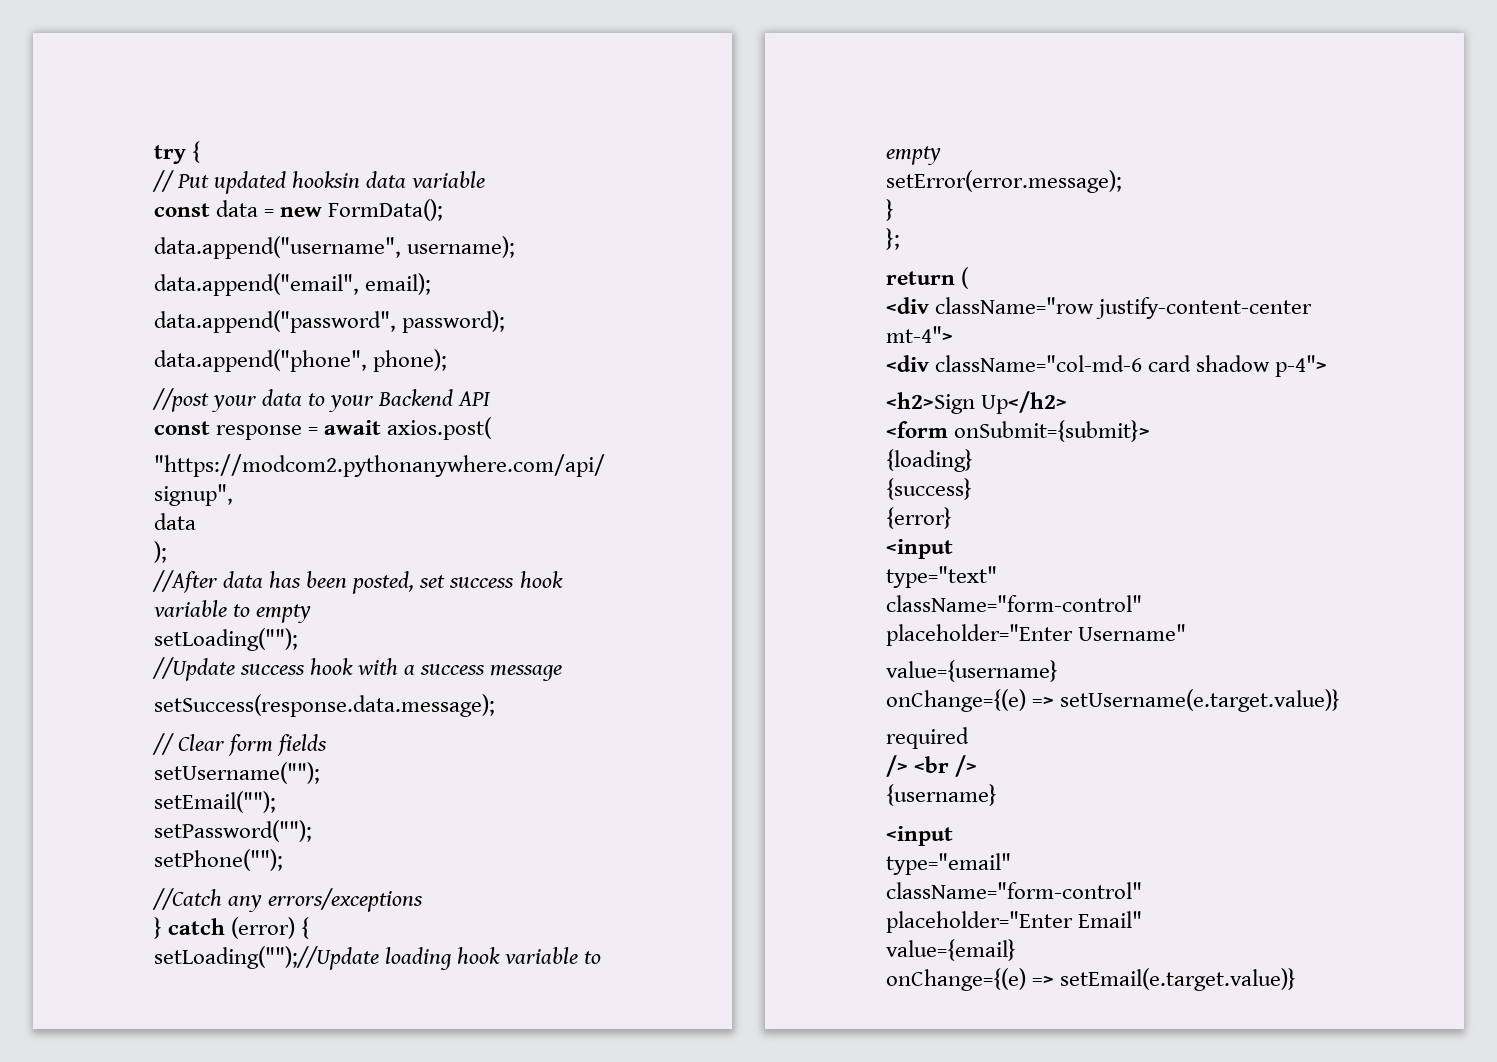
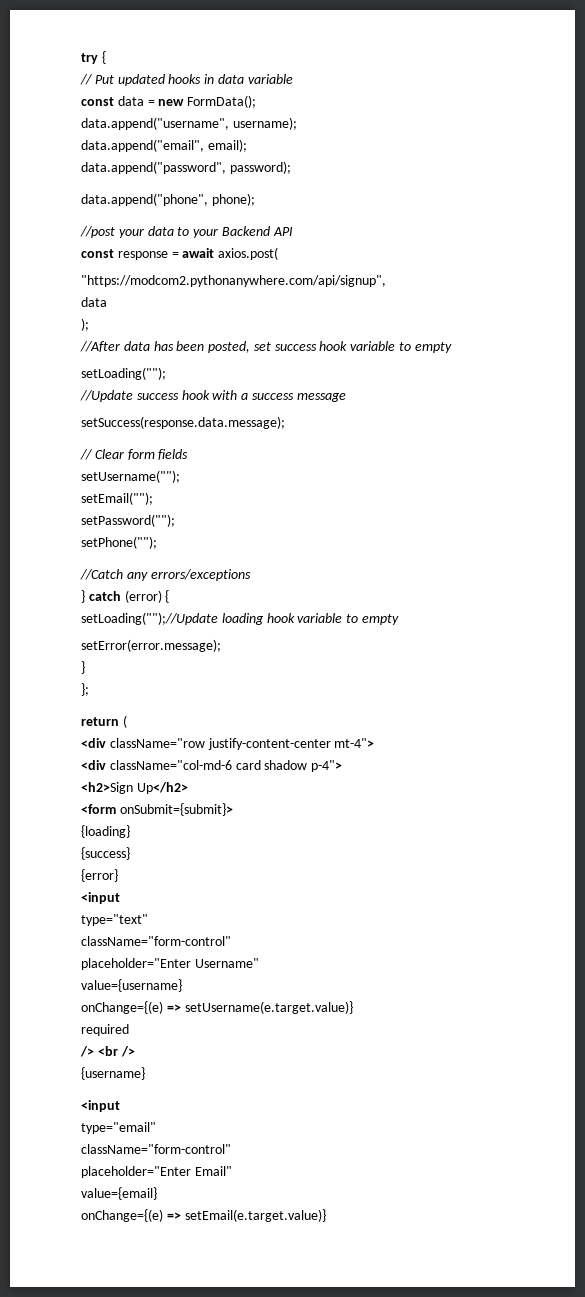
- // Put updated hooksin data variable
+ // Put updated hooks in data variable

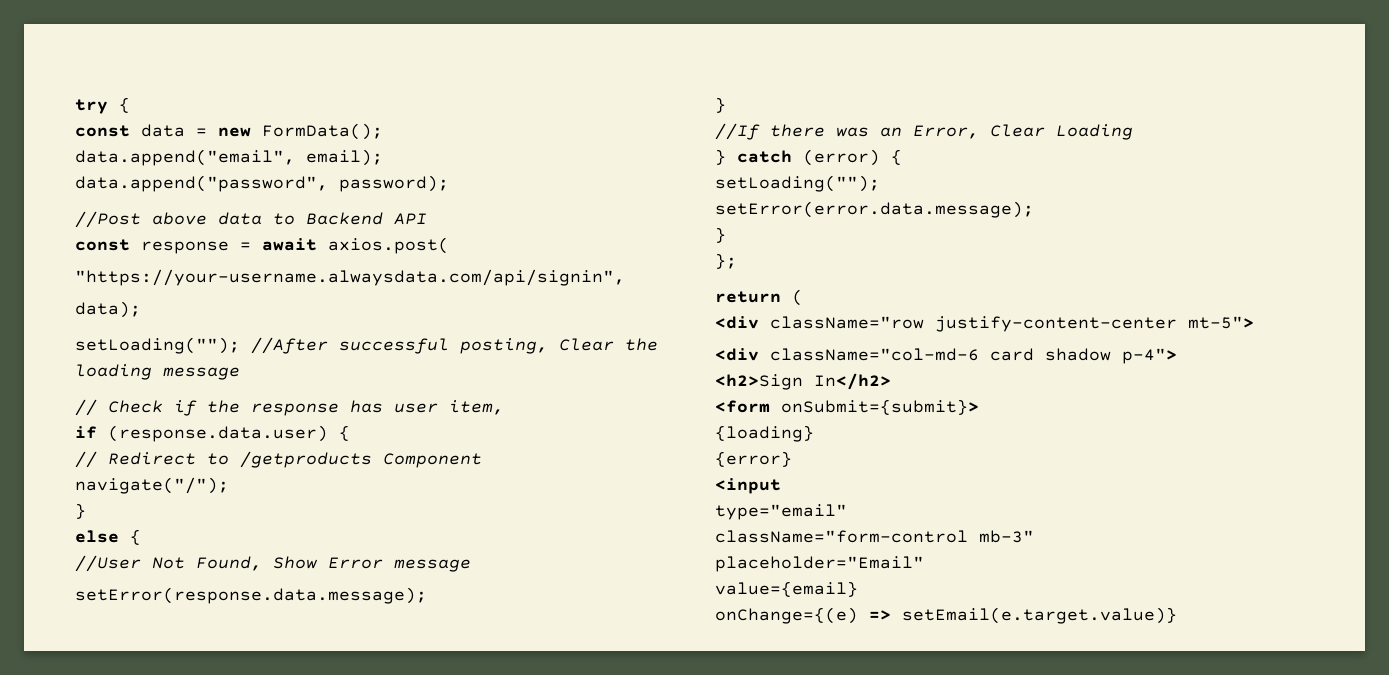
- // Put updated hooks in data variable
- data.append("username", username);
- data.append("phone", phone);
- //post your data to your Backend API
+ //Post above data to Backend API
- "https://modcom2.pythonanywhere.com/api/signup",
- data
- );
- //After data has been posted, set success hook variable to empty
+ "https://your-username.alwaysdata.com/api/signin",
+ data);
+ setLoading(""); //After successful posting, Clear the loading message
+ // Check if the response has user item,
+ if (response.data.user) {
+ // Redirect to /getproducts Component
+ navigate("/");
+ }
+ else {
+ //User Not Found, Show Error message
+ setError(response.data.message);
+ }
+ //If there was an Error, Clear Loading
+ } catch (error) {
  setLoading("");
- //Update success hook with a success message
- setSuccess(response.data.message);
- // Clear form fields
- setUsername("");
- setEmail("");
- setPassword("");
- setPhone("");
- //Catch any errors/exceptions
- } catch (error) {
- setLoading("");//Update loading hook variable to empty
- setError(error.message);
+ setError(error.data.message);
- <div className="row justify-content-center mt-4">
+ <div className="row justify-content-center mt-5">
- <h2>Sign Up</h2>
+ <h2>Sign In</h2>
- {success}
- type="text"
- className="form-control"
- placeholder="Enter Username"
- value={username}
- onChange={(e) => setUsername(e.target.value)}
- required
- /> <br />
- {username}
- <input
  type="email"
- className="form-control"
- placeholder="Enter Email"
+ className="form-control mb-3"
+ placeholder="Email"

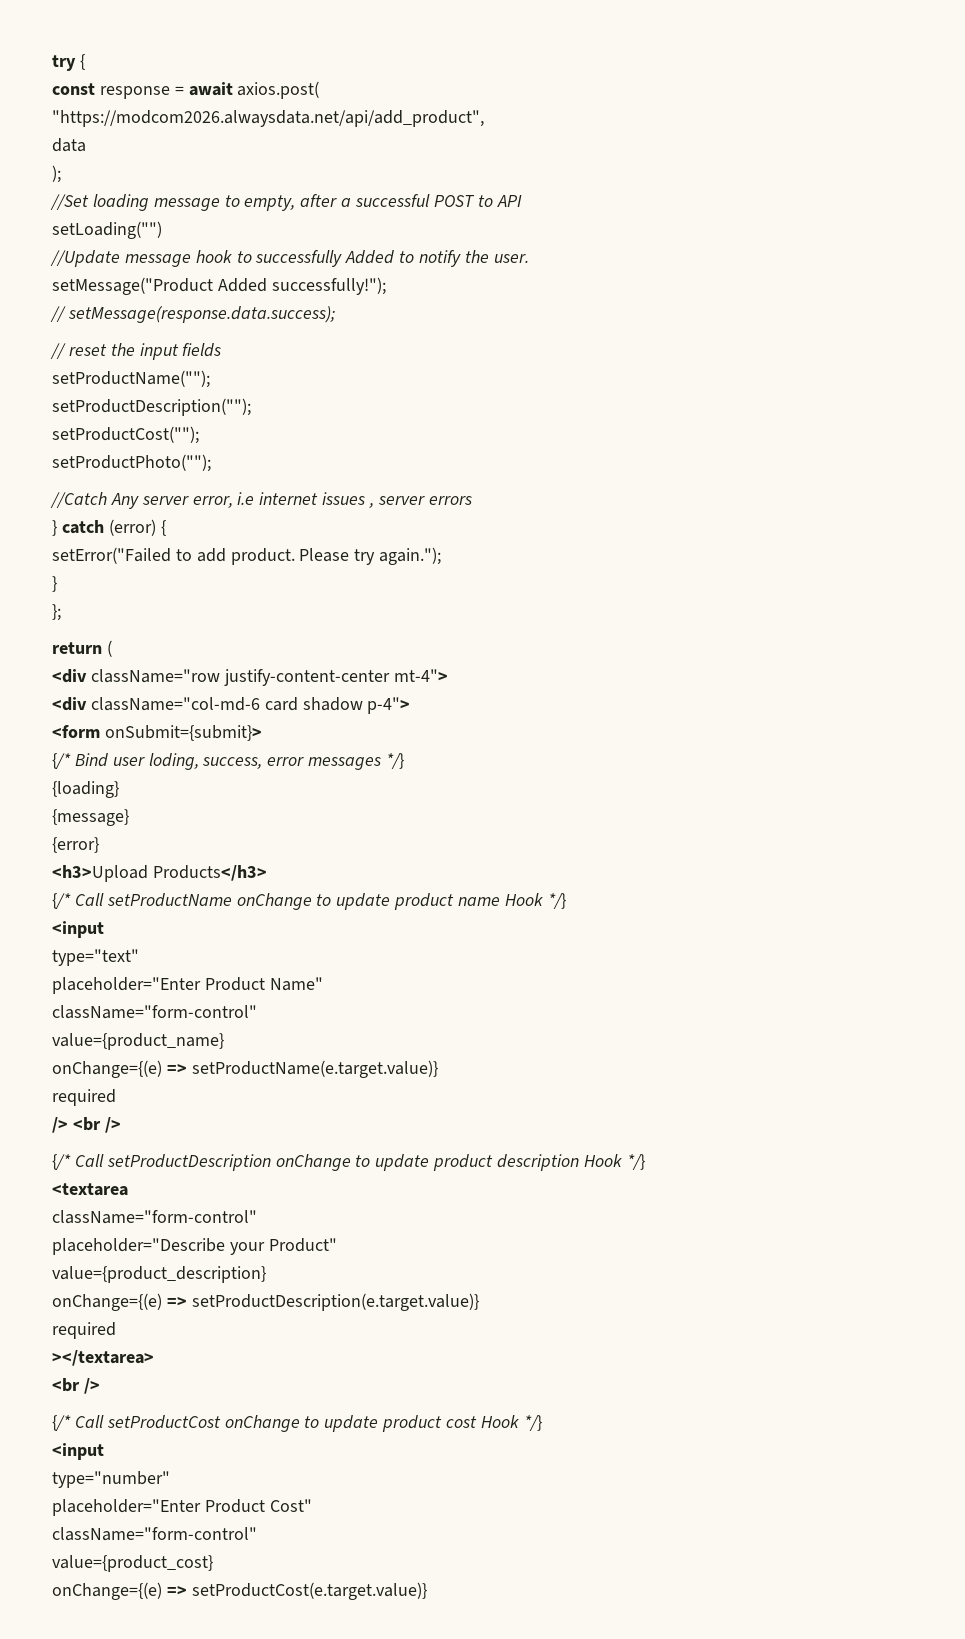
- const data = new FormData();
- data.append("email", email);
- data.append("password", password);
- //Post above data to Backend API
- "https://your-username.alwaysdata.com/api/signin",
- data);
- setLoading(""); //After successful posting, Clear the loading message
- // Check if the response has user item,
- if (response.data.user) {
- // Redirect to /getproducts Component
- navigate("/");
- }
- else {
- //User Not Found, Show Error message
- setError(response.data.message);
- }
- //If there was an Error, Clear Loading
+ "https://modcom2026.alwaysdata.net/api/add_product",
+ data
+ );
+ //Set loading message to empty, after a successful POST to API
+ setLoading("")
+ //Update message hook to successfully Added to notify the user.
+ setMessage("Product Added successfully!");
+ // setMessage(response.data.success);
+ // reset the input fields
+ setProductName("");
+ setProductDescription("");
+ setProductCost("");
+ setProductPhoto("");
+ //Catch Any server error, i.e internet issues , server errors
  } catch (error) {
- setLoading("");
- setError(error.data.message);
+ setError("Failed to add product. Please try again.");
- <div className="row justify-content-center mt-5">
+ <div className="row justify-content-center mt-4">
- <h2>Sign In</h2>
+ {/* Bind user loding, success, error messages */}
+ {message}
+ <h3>Upload Products</h3>
+ {/* Call setProductName onChange to update product name Hook */}
  <input
- type="email"
- className="form-control mb-3"
- placeholder="Email"
- value={email}
- onChange={(e) => setEmail(e.target.value)}
+ type="text"
+ placeholder="Enter Product Name"
+ className="form-control"
+ value={product_name}
+ onChange={(e) => setProductName(e.target.value)}
+ required
+ /> <br />
+ {/* Call setProductDescription onChange to update product description Hook */}
+ <textarea
+ className="form-control"
+ placeholder="Describe your Product"
+ value={product_description}
+ onChange={(e) => setProductDescription(e.target.value)}
+ required
+ ></textarea>
+ <br />
+ {/* Call setProductCost onChange to update product cost Hook */}
+ <input
+ type="number"
+ placeholder="Enter Product Cost"
+ className="form-control"
+ value={product_cost}
+ onChange={(e) => setProductCost(e.target.value)}

